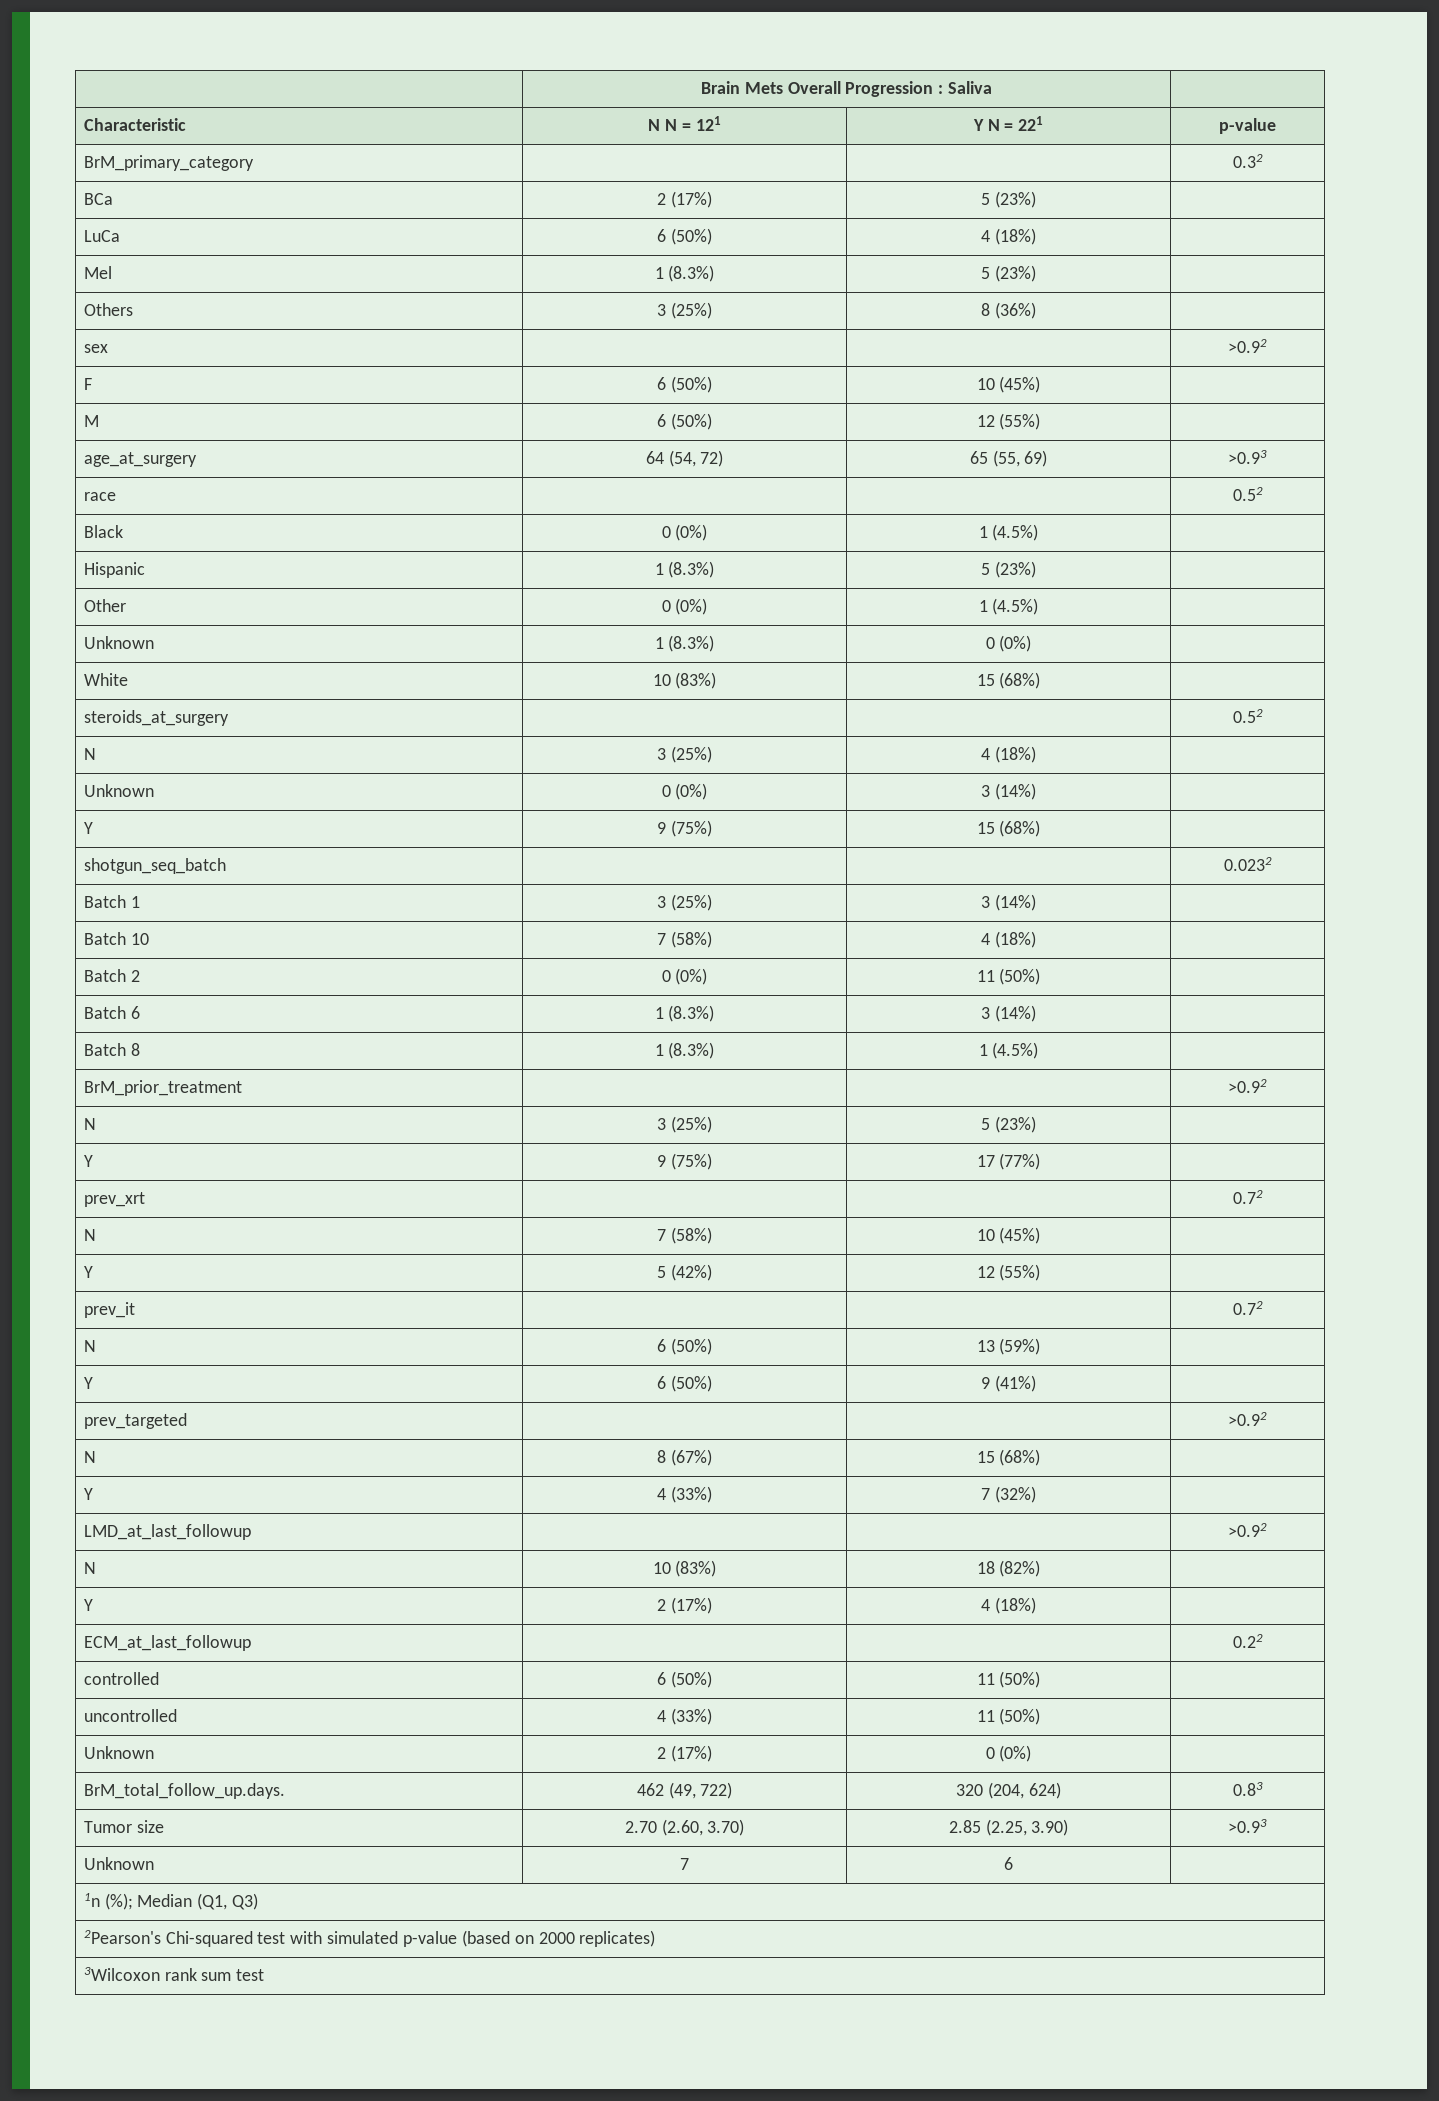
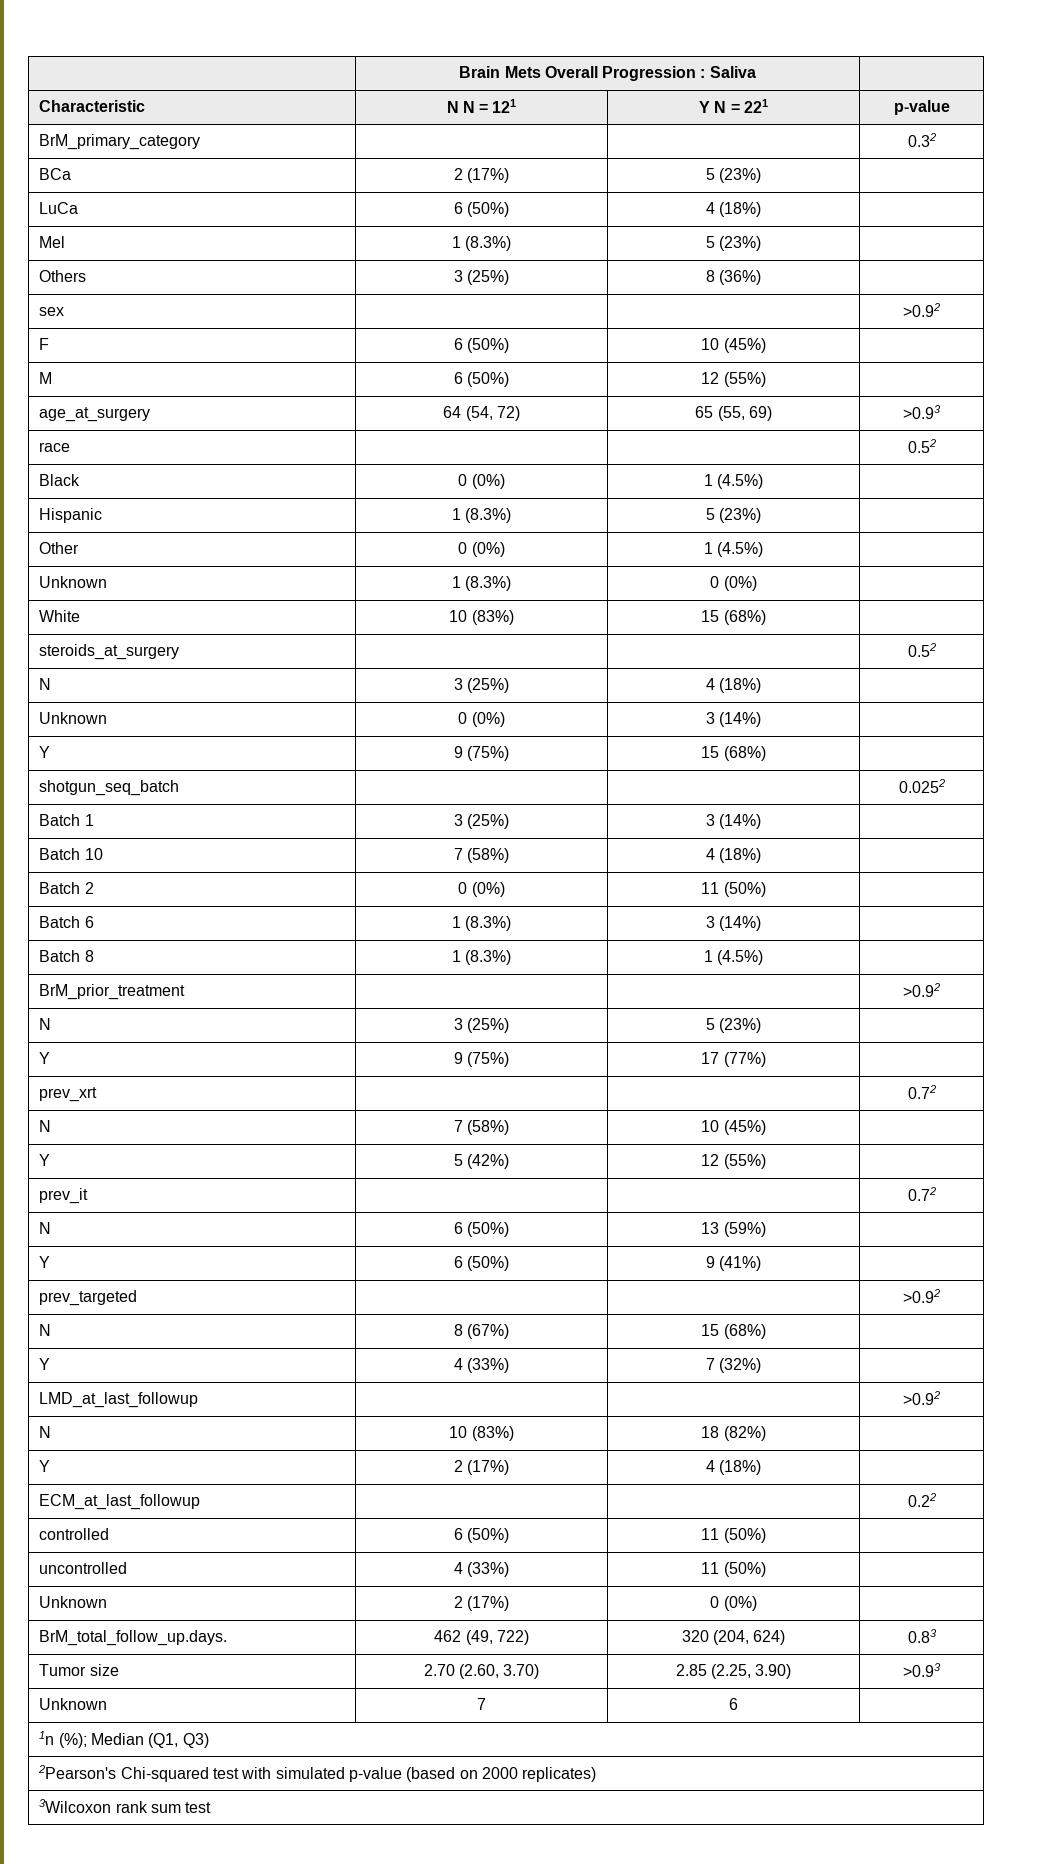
- shotgun_seq_batch | | | 0.0232
+ shotgun_seq_batch | | | 0.0252

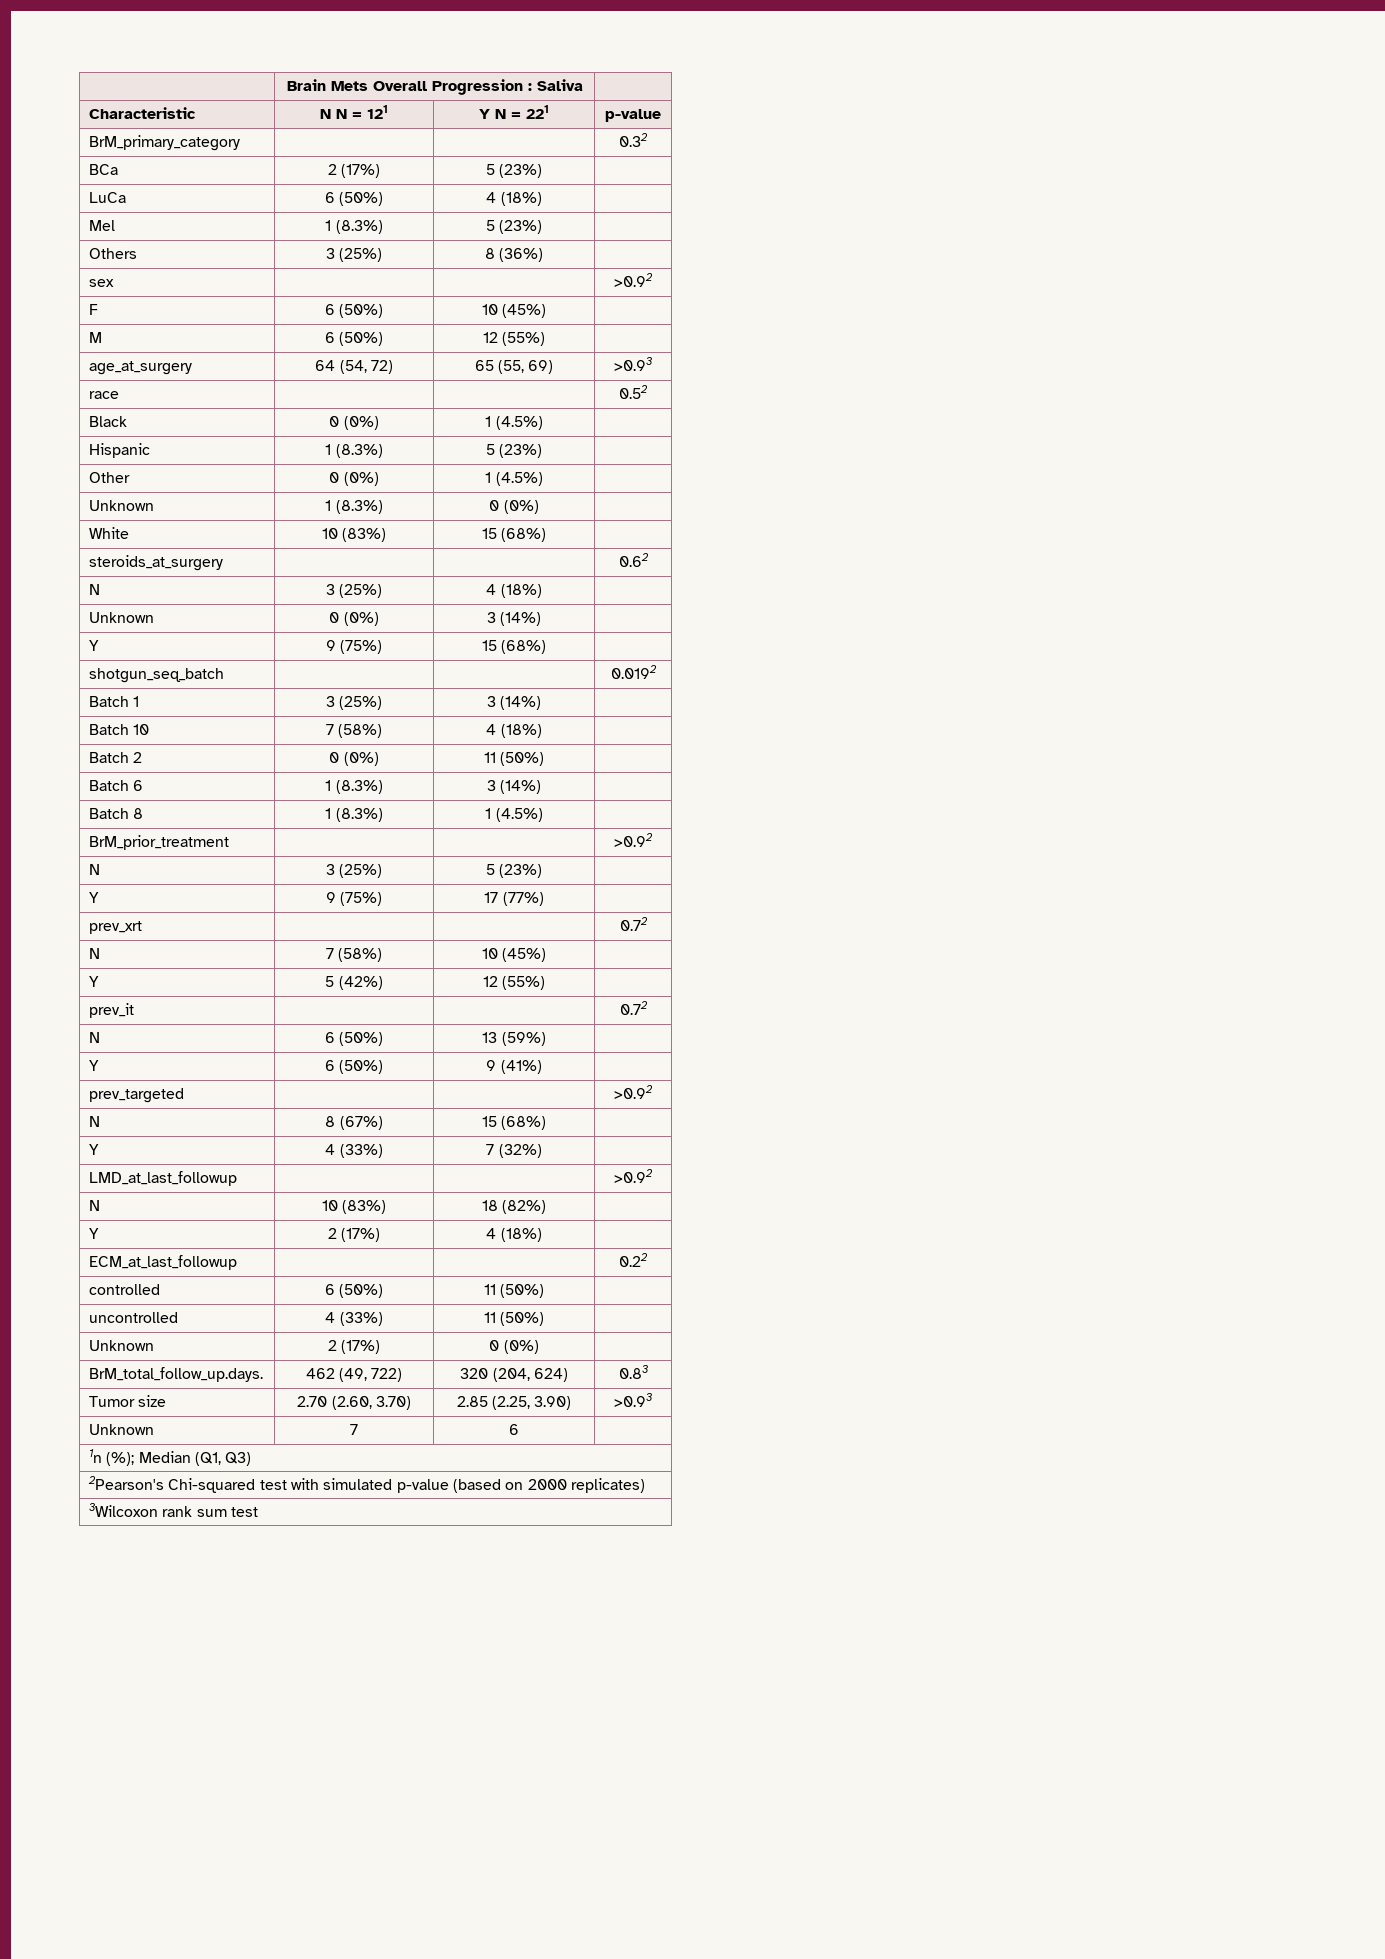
- steroids_at_surgery | | | 0.52
+ steroids_at_surgery | | | 0.62
- shotgun_seq_batch | | | 0.0252
+ shotgun_seq_batch | | | 0.0192

